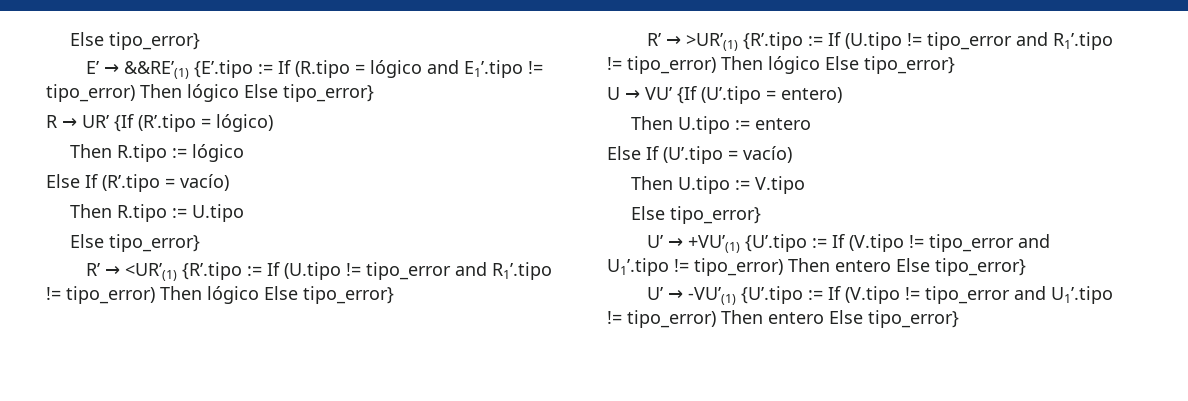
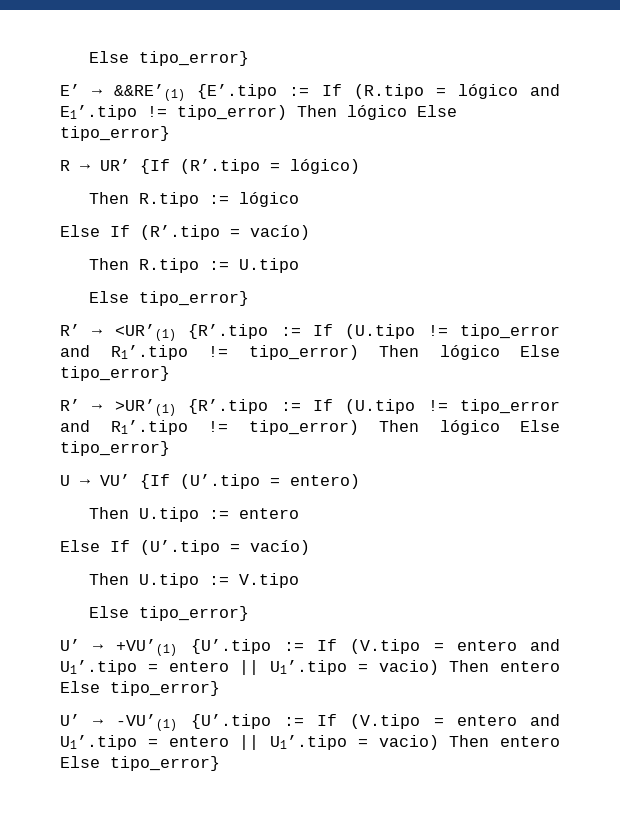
- U’ → +VU’(1) {U’.tipo := If (V.tipo != tipo_error and U1’.tipo != tipo_error) Then entero Else tipo_error}
+ U’ → +VU’(1) {U’.tipo := If (V.tipo = entero and U1’.tipo = entero || U1’.tipo = vacio) Then entero Else tipo_error}
- U’ → -VU’(1) {U’.tipo := If (V.tipo != tipo_error and U1’.tipo != tipo_error) Then entero Else tipo_error}
+ U’ → -VU’(1) {U’.tipo := If (V.tipo = entero and U1’.tipo = entero || U1’.tipo = vacio) Then entero Else tipo_error}

